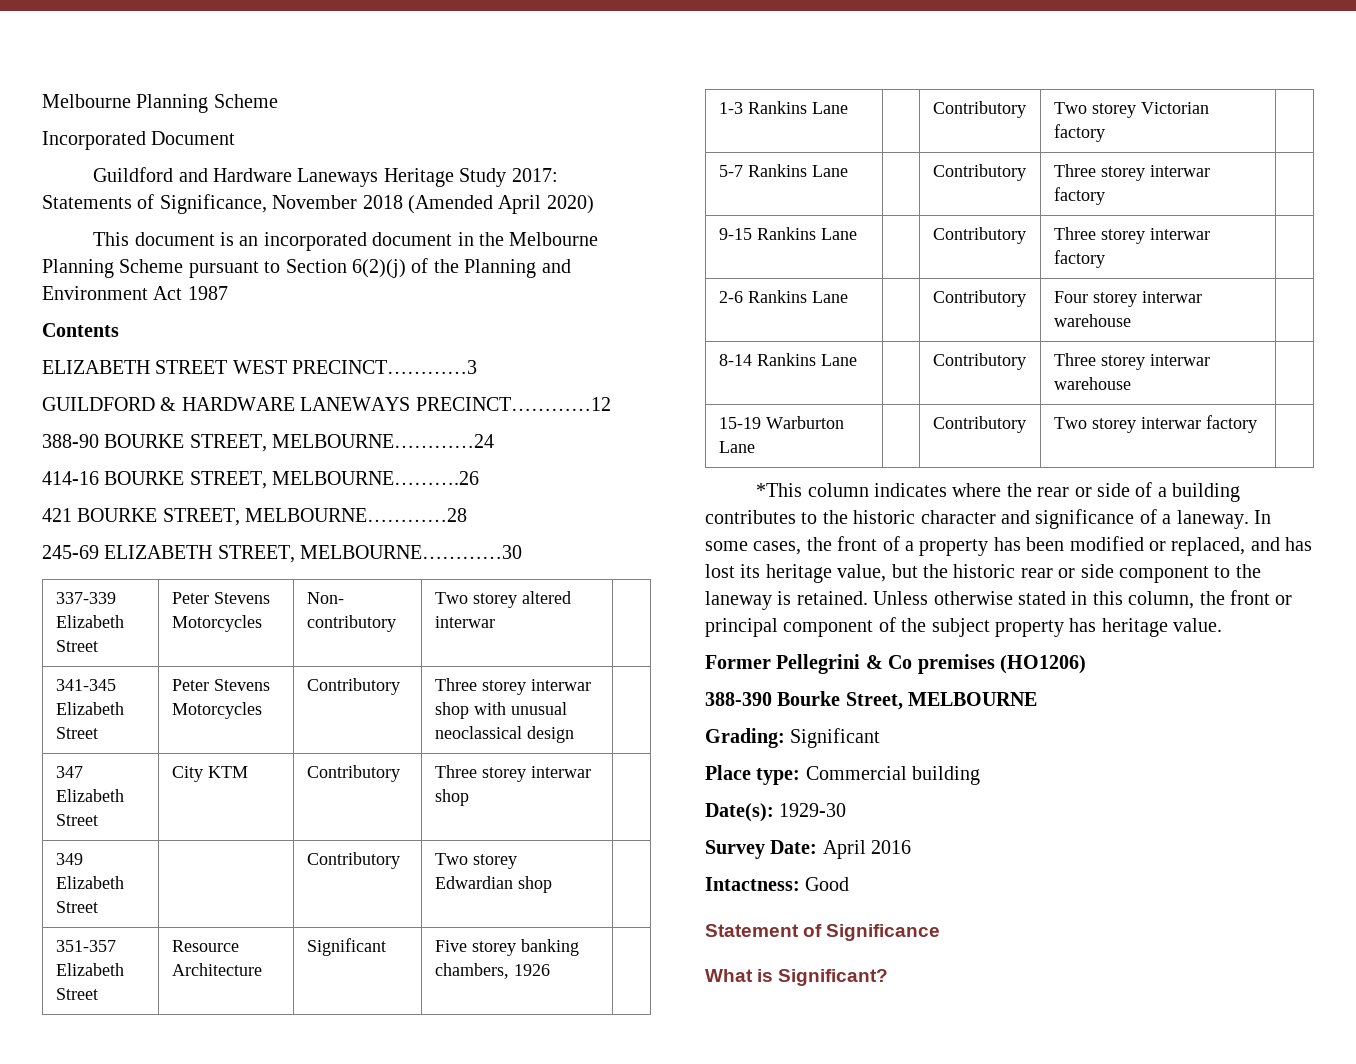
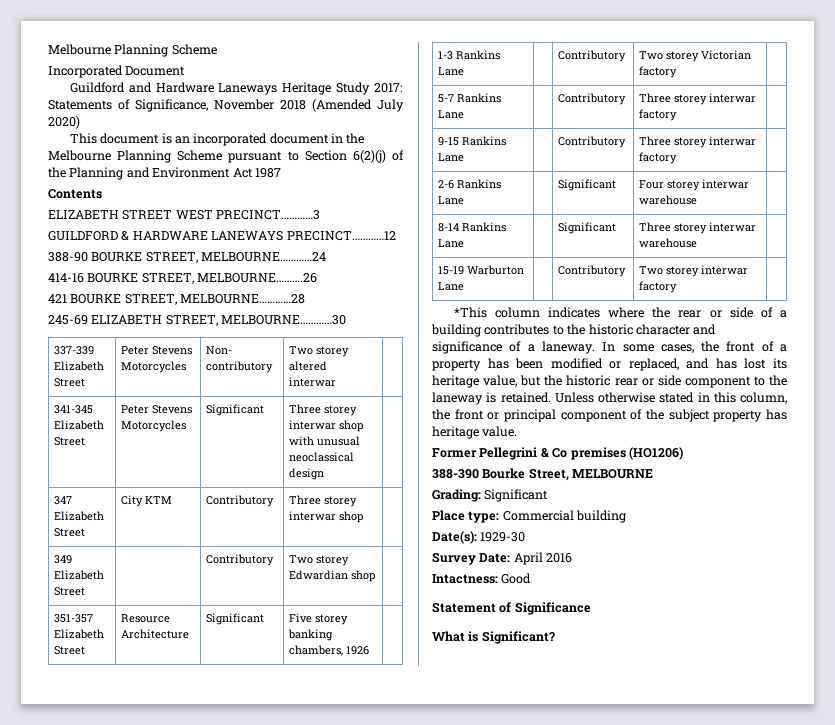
- Guildford and Hardware Laneways Heritage Study 2017: Statements of Significance, November 2018 (Amended April 2020)
+ Guildford and Hardware Laneways Heritage Study 2017: Statements of Significance, November 2018 (Amended July 2020)
- 341-345 Elizabeth Street | Peter Stevens Motorcycles | Contributory | Three storey interwar shop with unusual neoclassical design |
+ 341-345 Elizabeth Street | Peter Stevens Motorcycles | Significant | Three storey interwar shop with unusual neoclassical design |
- 2-6 Rankins Lane | | Contributory | Four storey interwar warehouse |
+ 2-6 Rankins Lane | | Significant | Four storey interwar warehouse |
- 8-14 Rankins Lane | | Contributory | Three storey interwar warehouse |
+ 8-14 Rankins Lane | | Significant | Three storey interwar warehouse |

